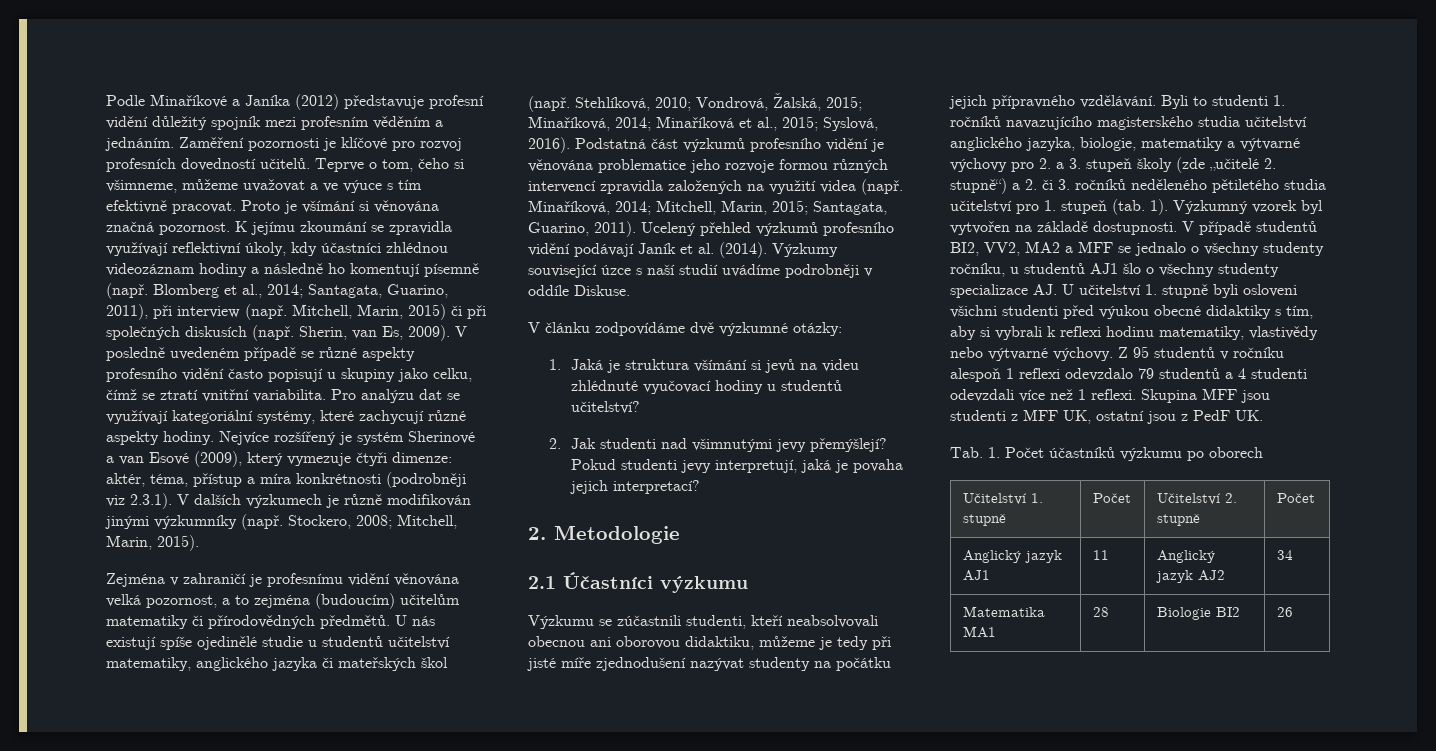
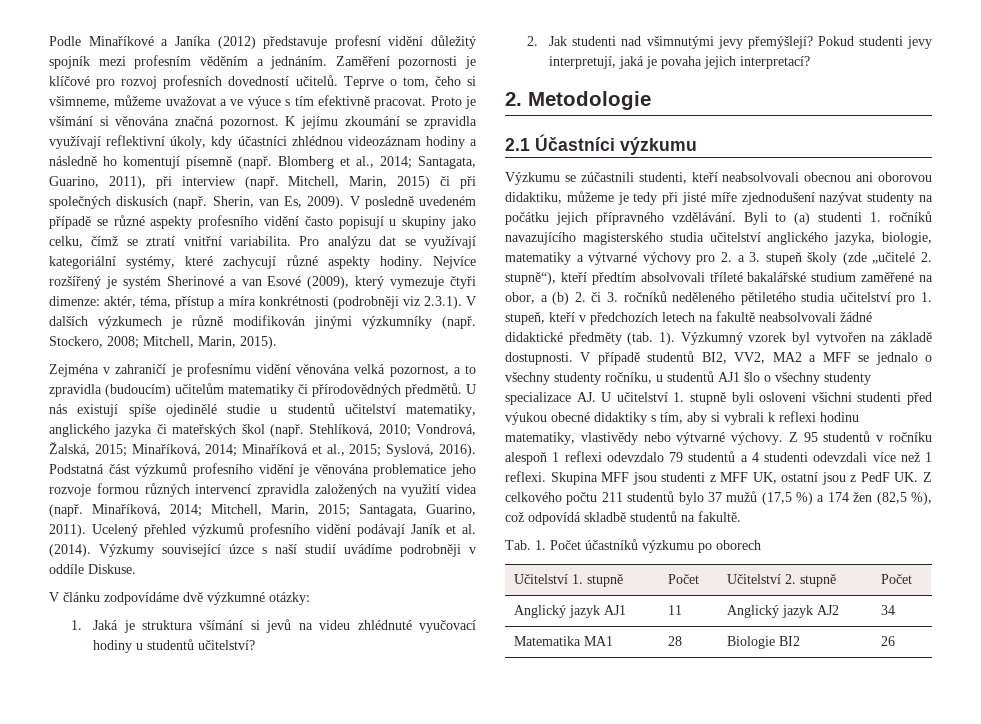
- Zejména v zahraničí je profesnímu vidění věnována velká pozornost, a to zejména (budoucím) učitelům matematiky či přírodovědných předmětů.
+ Zejména v zahraničí je profesnímu vidění věnována velká pozornost, a to zpravidla (budoucím) učitelům matematiky či přírodovědných předmětů.
- Byli to studenti 1. ročníků navazujícího magisterského studia učitelství anglického jazyka, biologie, matematiky a výtvarné výchovy pro 2. a 3. stupeň školy (zde „učitelé 2. stupně“) a 2. či 3. ročníků neděleného pětiletého studia učitelství pro 1. stupeň (tab. 1).
+ Byli to (a) studenti 1. ročníků navazujícího magisterského studia učitelství anglického jazyka, biologie, matematiky a výtvarné výchovy pro 2. a 3. stupeň školy (zde „učitelé 2. stupně“), kteří předtím absolvovali tříleté bakalářské studium zaměřené na obor, a (b) 2. či 3. ročníků neděleného pětiletého studia učitelství pro 1. stupeň, kteří v předchozích letech na fakultě neabsolvovali žádné didaktické předměty (tab. 1).
- Skupina MFF jsou studenti z MFF UK, ostatní jsou z PedF UK.
+ Skupina MFF jsou studenti z MFF UK, ostatní jsou z PedF UK. Z celkového počtu 211 studentů bylo 37 mužů (17,5 %) a 174 žen (82,5 %), což odpovídá skladbě studentů na fakultě.

